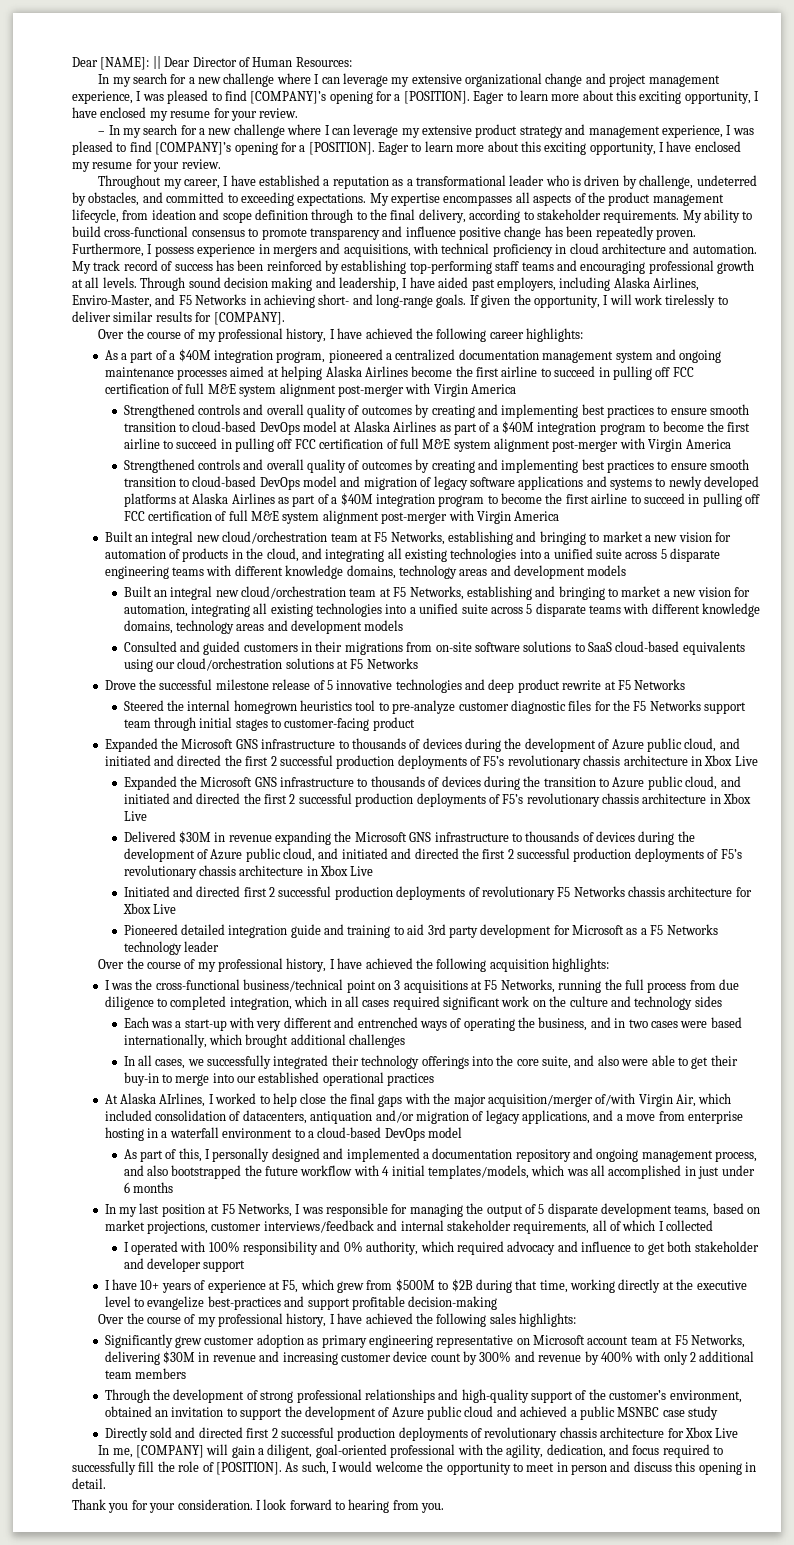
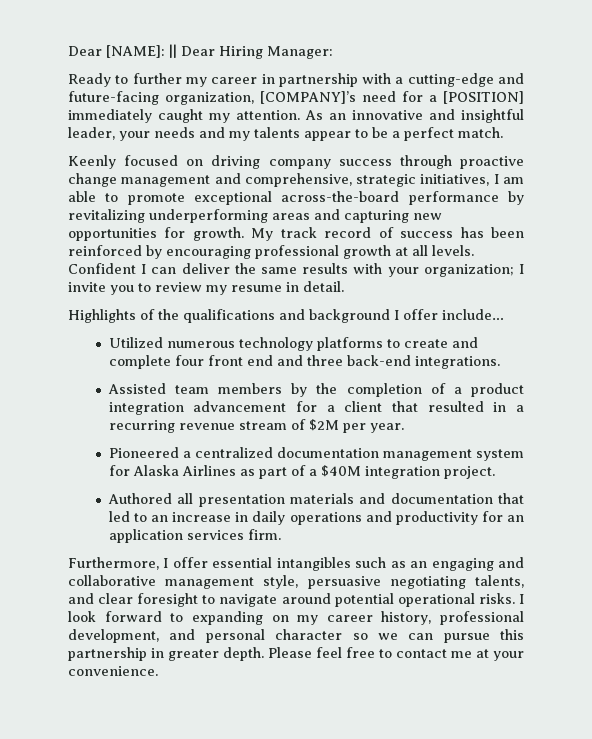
- Dear [NAME]: || Dear Director of Human Resources:
- In my search for a new challenge where I can leverage my extensive organizational change and project management experience, I was pleased to find [COMPANY]’s opening for a [POSITION]. Eager to learn more about this exciting opportunity, I have enclosed my resume for your review.
- – In my search for a new challenge where I can leverage my extensive product strategy and management experience, I was pleased to find [COMPANY]’s opening for a [POSITION]. Eager to learn more about this exciting opportunity, I have enclosed my resume for your review.
- Throughout my career, I have established a reputation as a transformational leader who is driven by challenge, undeterred by obstacles, and committed to exceeding expectations. My expertise encompasses all aspects of the product management lifecycle, from ideation and scope definition through to the final delivery, according to stakeholder requirements. My ability to build cross-functional consensus to promote transparency and influence positive change has been repeatedly proven. Furthermore, I possess experience in mergers and acquisitions, with technical proficiency in cloud architecture and automation.
+ Dear [NAME]: || Dear Hiring Manager:
+ Ready to further my career in partnership with a cutting-edge and future-facing organization, [COMPANY]’s need for a [POSITION] immediately caught my attention. As an innovative and insightful leader, your needs and my talents appear to be a perfect match.
+ Keenly focused on driving company success through proactive change management and comprehensive, strategic initiatives, I am able to promote exceptional across-the-board performance by revitalizing underperforming areas and capturing new opportunities for growth.
- My track record of success has been reinforced by establishing top-performing staff teams and encouraging professional growth at all levels.
+ My track record of success has been reinforced by encouraging professional growth at all levels.
- Through sound decision making and leadership, I have aided past employers, including Alaska Airlines, Enviro-Master, and F5 Networks in achieving short- and long-range goals. If given the opportunity, I will work tirelessly to deliver similar results for [COMPANY].
- Over the course of my professional history, I have achieved the following career highlights:
- As a part of a $40M integration program, pioneered a centralized documentation management system and ongoing maintenance processes aimed at helping Alaska Airlines become the first airline to succeed in pulling off FCC certification of full M&E system alignment post-merger with Virgin America
- Strengthened controls and overall quality of outcomes by creating and implementing best practices to ensure smooth transition to cloud-based DevOps model at Alaska Airlines as part of a $40M integration program to become the first airline to succeed in pulling off FCC certification of full M&E system alignment post-merger with Virgin America
- Strengthened controls and overall quality of outcomes by creating and implementing best practices to ensure smooth transition to cloud-based DevOps model and migration of legacy software applications and systems to newly developed platforms at Alaska Airlines as part of a $40M integration program to become the first airline to succeed in pulling off FCC certification of full M&E system alignment post-merger with Virgin America
- Built an integral new cloud/orchestration team at F5 Networks, establishing and bringing to market a new vision for automation of products in the cloud, and integrating all existing technologies into a unified suite across 5 disparate engineering teams with different knowledge domains, technology areas and development models
- Built an integral new cloud/orchestration team at F5 Networks, establishing and bringing to market a new vision for automation, integrating all existing technologies into a unified suite across 5 disparate teams with different knowledge domains, technology areas and development models
- Consulted and guided customers in their migrations from on-site software solutions to SaaS cloud-based equivalents using our cloud/orchestration solutions at F5 Networks
- Drove the successful milestone release of 5 innovative technologies and deep product rewrite at F5 Networks
- Steered the internal homegrown heuristics tool to pre-analyze customer diagnostic files for the F5 Networks support team through initial stages to customer-facing product
- Expanded the Microsoft GNS infrastructure to thousands of devices during the development of Azure public cloud, and initiated and directed the first 2 successful production deployments of F5’s revolutionary chassis architecture in Xbox Live
- Expanded the Microsoft GNS infrastructure to thousands of devices during the transition to Azure public cloud, and initiated and directed the first 2 successful production deployments of F5’s revolutionary chassis architecture in Xbox Live
- Delivered $30M in revenue expanding the Microsoft GNS infrastructure to thousands of devices during the development of Azure public cloud, and initiated and directed the first 2 successful production deployments of F5’s revolutionary chassis architecture in Xbox Live
- Initiated and directed first 2 successful production deployments of revolutionary F5 Networks chassis architecture for Xbox Live
- Pioneered detailed integration guide and training to aid 3rd party development for Microsoft as a F5 Networks technology leader
- Over the course of my professional history, I have achieved the following acquisition highlights:
- I was the cross-functional business/technical point on 3 acquisitions at F5 Networks, running the full process from due diligence to completed integration, which in all cases required significant work on the culture and technology sides
- Each was a start-up with very different and entrenched ways of operating the business, and in two cases were based internationally, which brought additional challenges
- In all cases, we successfully integrated their technology offerings into the core suite, and also were able to get their buy-in to merge into our established operational practices
- At Alaska AIrlines, I worked to help close the final gaps with the major acquisition/merger of/with Virgin Air, which included consolidation of datacenters, antiquation and/or migration of legacy applications, and a move from enterprise hosting in a waterfall environment to a cloud-based DevOps model
- As part of this, I personally designed and implemented a documentation repository and ongoing management process, and also bootstrapped the future workflow with 4 initial templates/models, which was all accomplished in just under 6 months
- In my last position at F5 Networks, I was responsible for managing the output of 5 disparate development teams, based on market projections, customer interviews/feedback and internal stakeholder requirements, all of which I collected
- I operated with 100% responsibility and 0% authority, which required advocacy and influence to get both stakeholder and developer support
- I have 10+ years of experience at F5, which grew from $500M to $2B during that time, working directly at the executive level to evangelize best-practices and support profitable decision-making
- Over the course of my professional history, I have achieved the following sales highlights:
- Significantly grew customer adoption as primary engineering representative on Microsoft account team at F5 Networks, delivering $30M in revenue and increasing customer device count by 300% and revenue by 400% with only 2 additional team members
- Through the development of strong professional relationships and high-quality support of the customer’s environment, obtained an invitation to support the development of Azure public cloud and achieved a public MSNBC case study
- Directly sold and directed first 2 successful production deployments of revolutionary chassis architecture for Xbox Live
- In me, [COMPANY] will gain a diligent, goal-oriented professional with the agility, dedication, and focus required to successfully fill the role of [POSITION]. As such, I would welcome the opportunity to meet in person and discuss this opening in detail.
- Thank you for your consideration. I look forward to hearing from you.
+ Confident I can deliver the same results with your organization; I invite you to review my resume in detail.
+ Highlights of the qualifications and background I offer include…
+ Utilized numerous technology platforms to create and complete four front end and three back-end integrations.
+ Assisted team members by the completion of a product integration advancement for a client that resulted in a recurring revenue stream of $2M per year.
+ Pioneered a centralized documentation management system for Alaska Airlines as part of a $40M integration project.
+ Authored all presentation materials and documentation that led to an increase in daily operations and productivity for an application services firm.
+ Furthermore, I offer essential intangibles such as an engaging and collaborative management style, persuasive negotiating talents, and clear foresight to navigate around potential operational risks. I look forward to expanding on my career history, professional development, and personal character so we can pursue this partnership in greater depth. Please feel free to contact me at your convenience.

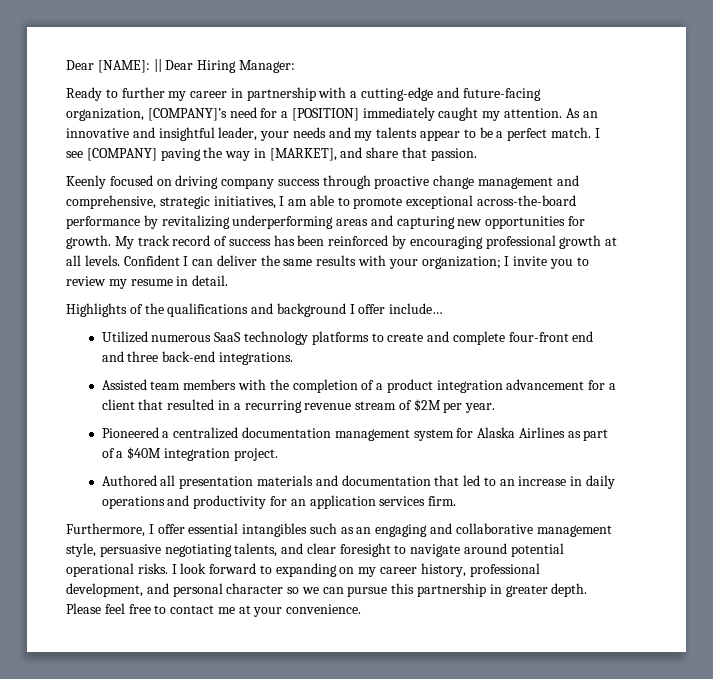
+ I see [COMPANY] paving the way in [MARKET], and share that passion.
- Utilized numerous technology platforms to create and complete four front end and three back-end integrations.
+ Utilized numerous SaaS technology platforms to create and complete four-front end and three back-end integrations.
- Assisted team members by the completion of a product integration advancement for a client that resulted in a recurring revenue stream of $2M per year.
+ Assisted team members with the completion of a product integration advancement for a client that resulted in a recurring revenue stream of $2M per year.

